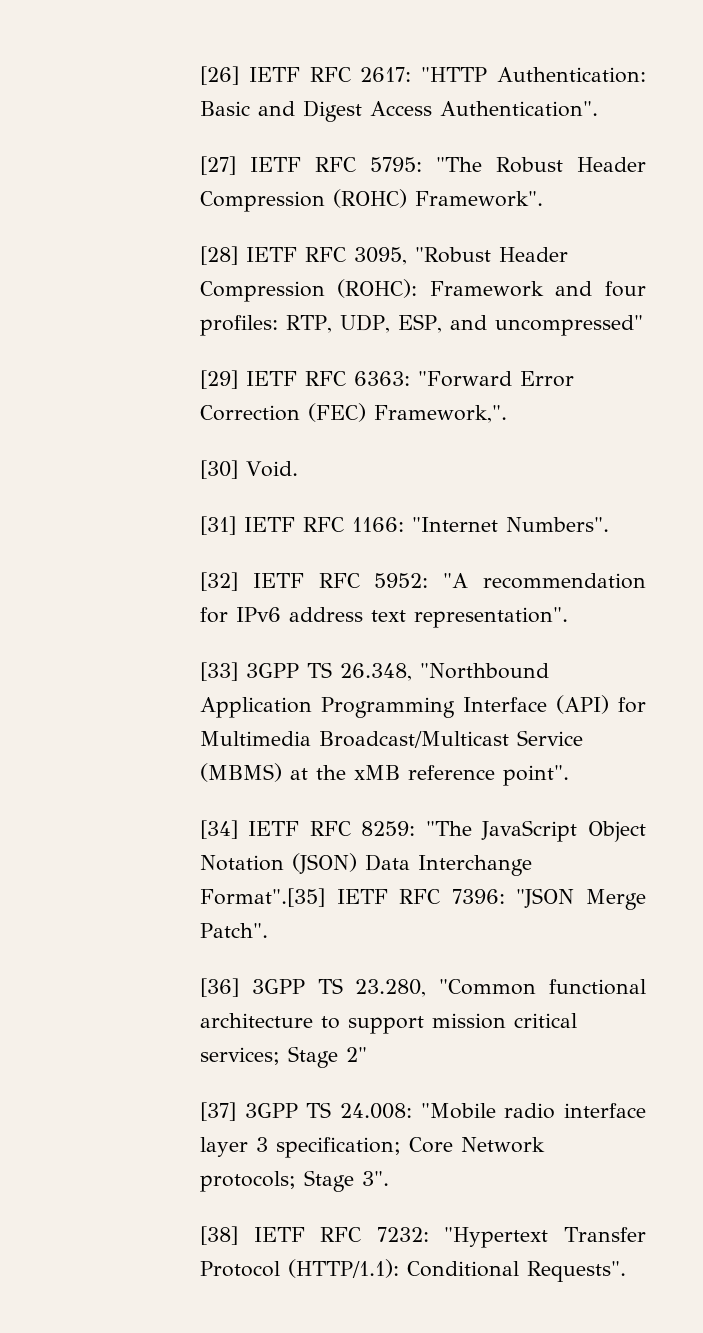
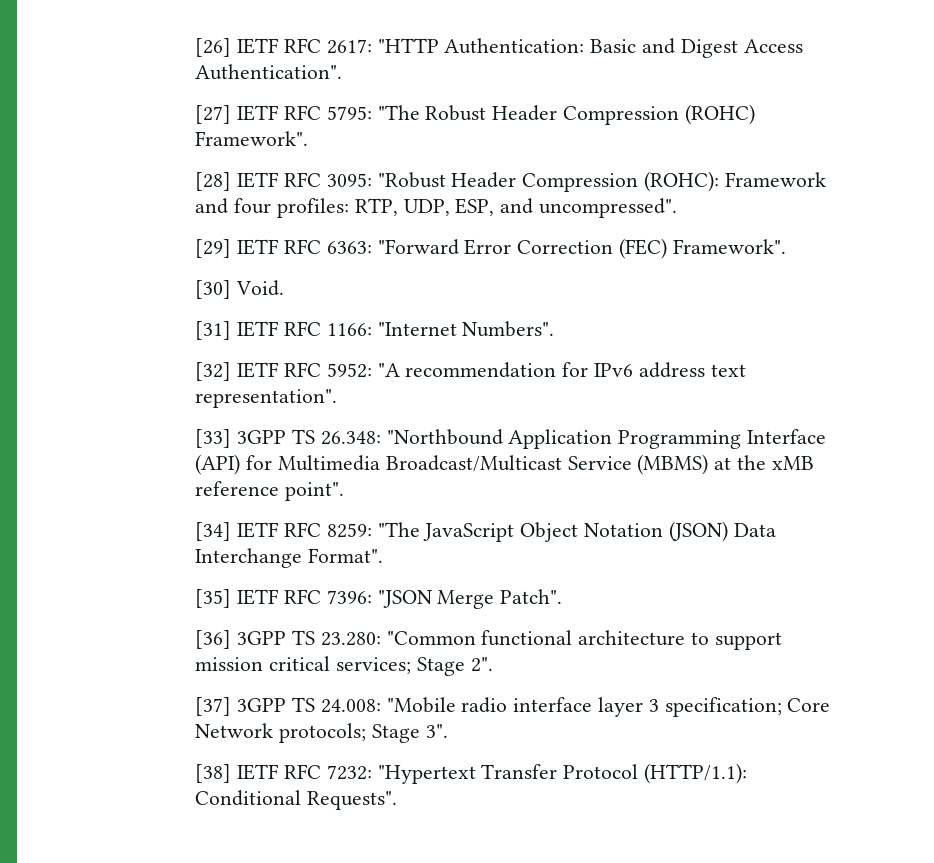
- [28] IETF RFC 3095, "Robust Header Compression (ROHC): Framework and four profiles: RTP, UDP, ESP, and uncompressed"
+ [28] IETF RFC 3095: "Robust Header Compression (ROHC): Framework and four profiles: RTP, UDP, ESP, and uncompressed".
- [29] IETF RFC 6363: "Forward Error Correction (FEC) Framework,".
+ [29] IETF RFC 6363: "Forward Error Correction (FEC) Framework".
- [33] 3GPP TS 26.348, "Northbound Application Programming Interface (API) for Multimedia Broadcast/Multicast Service (MBMS) at the xMB reference point".
+ [33] 3GPP TS 26.348: "Northbound Application Programming Interface (API) for Multimedia Broadcast/Multicast Service (MBMS) at the xMB reference point".
- [34] IETF RFC 8259: "The JavaScript Object Notation (JSON) Data Interchange Format".[35] IETF RFC 7396: "JSON Merge Patch".
+ [34] IETF RFC 8259: "The JavaScript Object Notation (JSON) Data Interchange Format".
+ [35] IETF RFC 7396: "JSON Merge Patch".
- [36] 3GPP TS 23.280, "Common functional architecture to support mission critical services; Stage 2"
+ [36] 3GPP TS 23.280: "Common functional architecture to support mission critical services; Stage 2".

